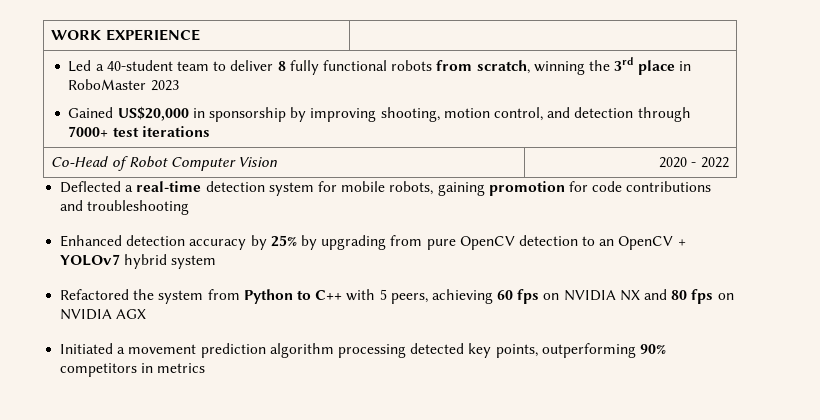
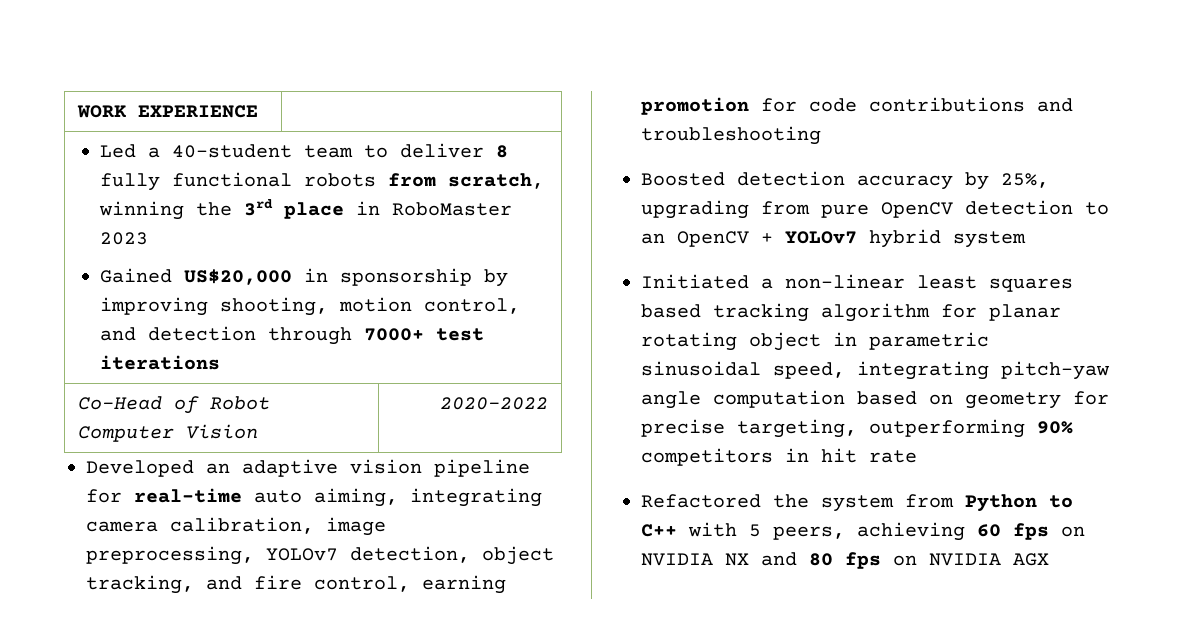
- Co-Head of Robot Computer Vision | 2020 - 2022
- Deflected a real-time detection system for mobile robots, gaining promotion for code contributions and troubleshooting
+ Co-Head of Robot Computer Vision | 2020-2022
+ Developed an adaptive vision pipeline for real-time auto aiming, integrating camera calibration, image preprocessing, YOLOv7 detection, object tracking, and fire control, earning promotion for code contributions and troubleshooting
- Enhanced detection accuracy by 25% by upgrading from pure OpenCV detection to an OpenCV + YOLOv7 hybrid system
+ Boosted detection accuracy by 25%, upgrading from pure OpenCV detection to an OpenCV + YOLOv7 hybrid system
+ Initiated a non-linear least squares based tracking algorithm for planar rotating object in parametric sinusoidal speed, integrating pitch-yaw angle computation based on geometry for precise targeting, outperforming 90% competitors in hit rate
- Initiated a movement prediction algorithm processing detected key points, outperforming 90% competitors in metrics

